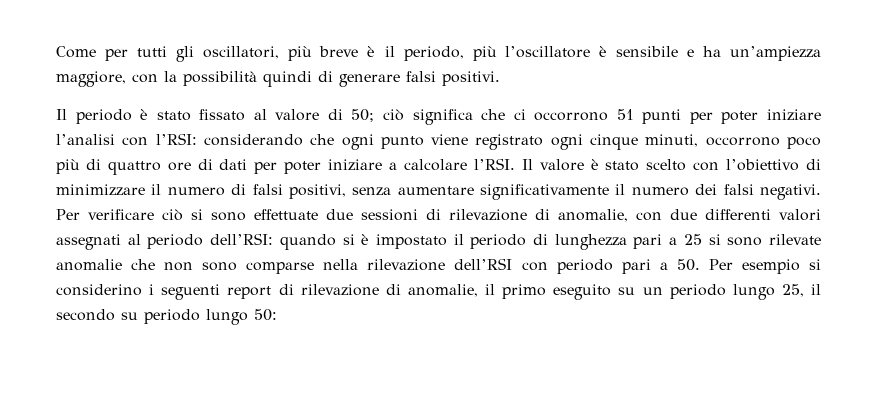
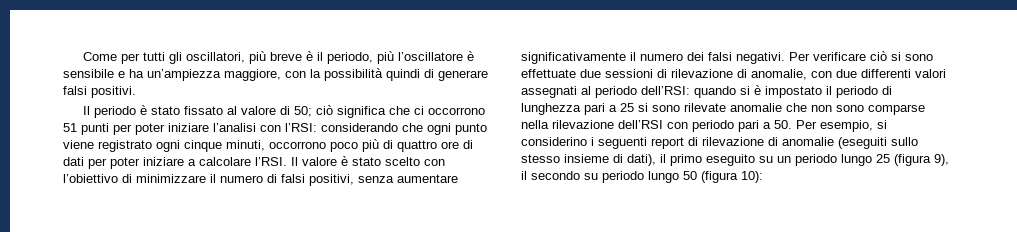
- quando si è impostato il periodo di lunghezza pari a 25 si sono rilevate anomalie che non sono comparse nella rilevazione dell’RSI con periodo pari a 50. Per esempio si considerino i seguenti report di rilevazione di anomalie, il primo eseguito su un periodo lungo 25, il secondo su periodo lungo 50:
+ quando si è impostato il periodo di lunghezza pari a 25 si sono rilevate anomalie che non sono comparse nella rilevazione dell’RSI con periodo pari a 50. Per esempio, si considerino i seguenti report di rilevazione di anomalie (eseguiti sullo stesso insieme di dati), il primo eseguito su un periodo lungo 25 (figura 9), il secondo su periodo lungo 50 (figura 10):

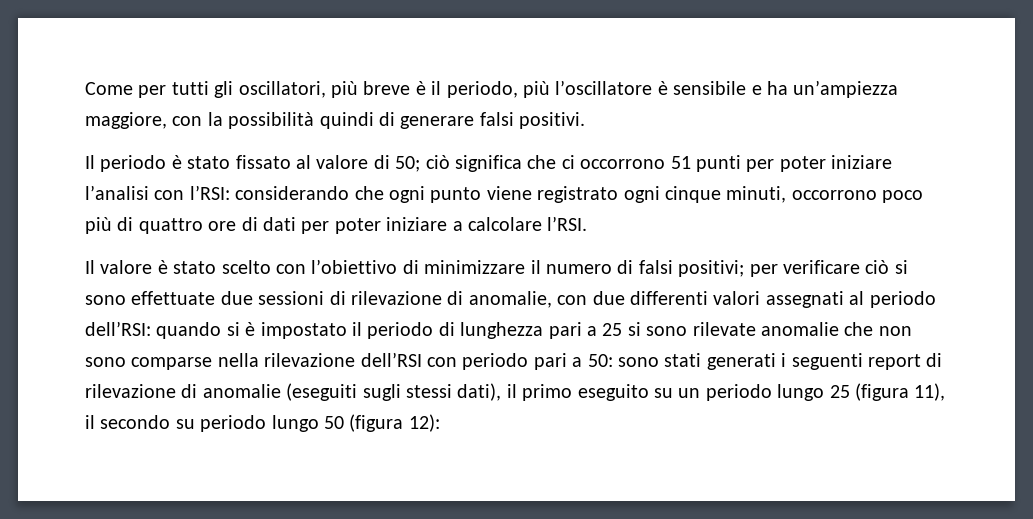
- considerando che ogni punto viene registrato ogni cinque minuti, occorrono poco più di quattro ore di dati per poter iniziare a calcolare l’RSI. Il valore è stato scelto con l’obiettivo di minimizzare il numero di falsi positivi, senza aumentare significativamente il numero dei falsi negativi. Per verificare ciò si sono effettuate due sessioni di rilevazione di anomalie, con due differenti valori assegnati al periodo dell’RSI:
+ considerando che ogni punto viene registrato ogni cinque minuti, occorrono poco più di quattro ore di dati per poter iniziare a calcolare l’RSI.
+ Il valore è stato scelto con l’obiettivo di minimizzare il numero di falsi positivi; per verificare ciò si sono effettuate due sessioni di rilevazione di anomalie, con due differenti valori assegnati al periodo dell’RSI:
- quando si è impostato il periodo di lunghezza pari a 25 si sono rilevate anomalie che non sono comparse nella rilevazione dell’RSI con periodo pari a 50. Per esempio, si considerino i seguenti report di rilevazione di anomalie (eseguiti sullo stesso insieme di dati), il primo eseguito su un periodo lungo 25 (figura 9), il secondo su periodo lungo 50 (figura 10):
+ quando si è impostato il periodo di lunghezza pari a 25 si sono rilevate anomalie che non sono comparse nella rilevazione dell’RSI con periodo pari a 50: sono stati generati i seguenti report di rilevazione di anomalie (eseguiti sugli stessi dati), il primo eseguito su un periodo lungo 25 (figura 11), il secondo su periodo lungo 50 (figura 12):

